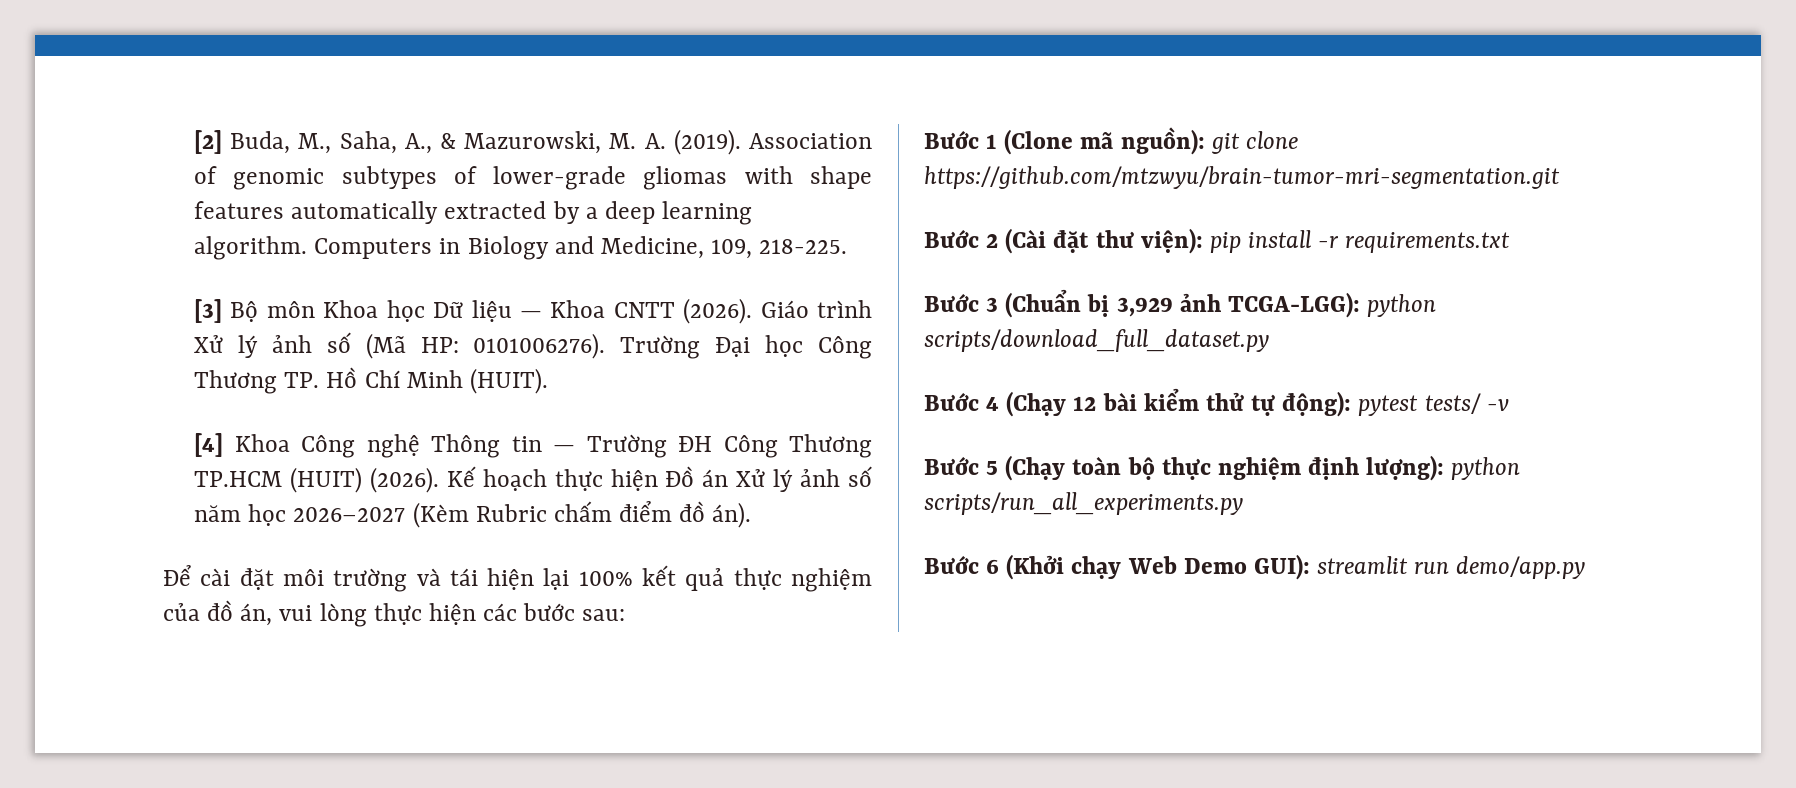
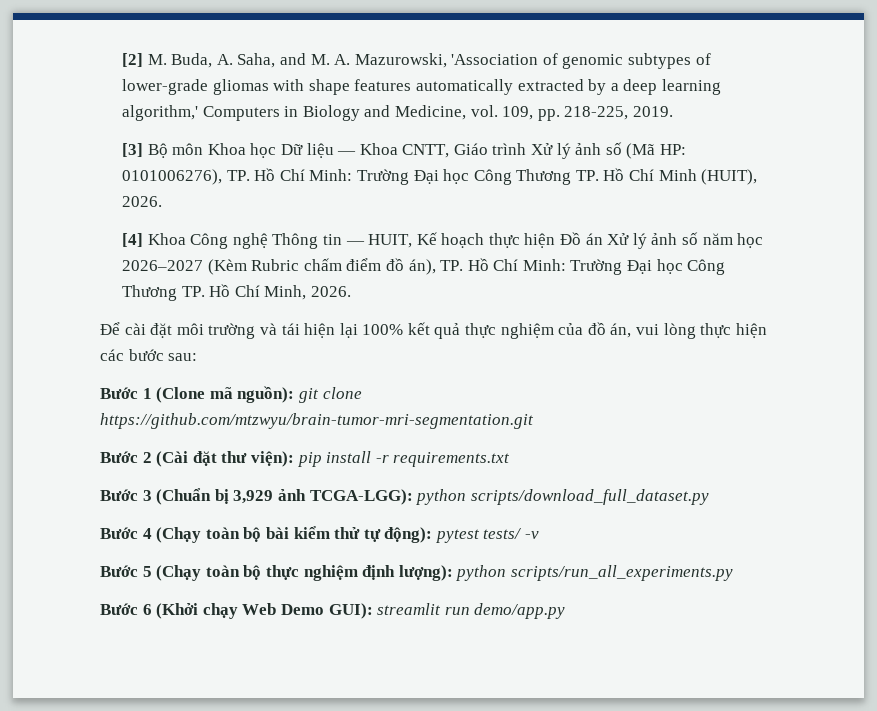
- [2] Buda, M., Saha, A., & Mazurowski, M. A. (2019). Association of genomic subtypes of lower-grade gliomas with shape features automatically extracted by a deep learning algorithm. Computers in Biology and Medicine, 109, 218-225.
+ [2] M. Buda, A. Saha, and M. A. Mazurowski, 'Association of genomic subtypes of lower-grade gliomas with shape features automatically extracted by a deep learning algorithm,' Computers in Biology and Medicine, vol. 109, pp. 218-225, 2019.
- [3] Bộ môn Khoa học Dữ liệu — Khoa CNTT (2026). Giáo trình Xử lý ảnh số (Mã HP: 0101006276). Trường Đại học Công Thương TP. Hồ Chí Minh (HUIT).
+ [3] Bộ môn Khoa học Dữ liệu — Khoa CNTT, Giáo trình Xử lý ảnh số (Mã HP: 0101006276), TP. Hồ Chí Minh: Trường Đại học Công Thương TP. Hồ Chí Minh (HUIT), 2026.
- [4] Khoa Công nghệ Thông tin — Trường ĐH Công Thương TP.HCM (HUIT) (2026). Kế hoạch thực hiện Đồ án Xử lý ảnh số năm học 2026–2027 (Kèm Rubric chấm điểm đồ án).
+ [4] Khoa Công nghệ Thông tin — HUIT, Kế hoạch thực hiện Đồ án Xử lý ảnh số năm học 2026–2027 (Kèm Rubric chấm điểm đồ án), TP. Hồ Chí Minh: Trường Đại học Công Thương TP. Hồ Chí Minh, 2026.
- Bước 4 (Chạy 12 bài kiểm thử tự động): pytest tests/ -v
+ Bước 4 (Chạy toàn bộ bài kiểm thử tự động): pytest tests/ -v

